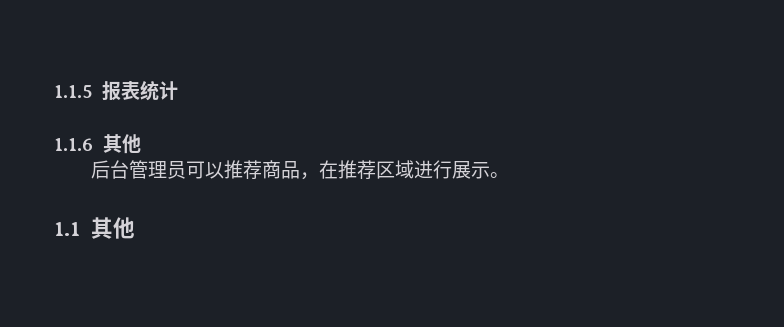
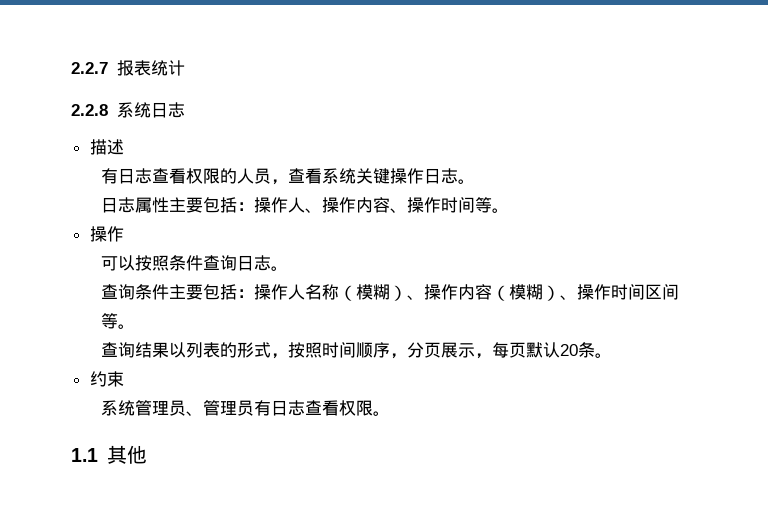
- 1.1.5报表统计
+ 2.2.7报表统计
- 1.1.6其他
- 后台管理员可以推荐商品，在推荐区域进行展示。
+ 2.2.8系统日志
+ 描述
+ 有日志查看权限的人员，查看系统关键操作日志。
+ 日志属性主要包括：操作人、操作内容、操作时间等。
+ 操作
+ 可以按照条件查询日志。
+ 查询条件主要包括：操作人名称（模糊）、操作内容（模糊）、操作时间区间等。
+ 查询结果以列表的形式，按照时间顺序，分页展示，每页默认20条。
+ 约束
+ 系统管理员、管理员有日志查看权限。

